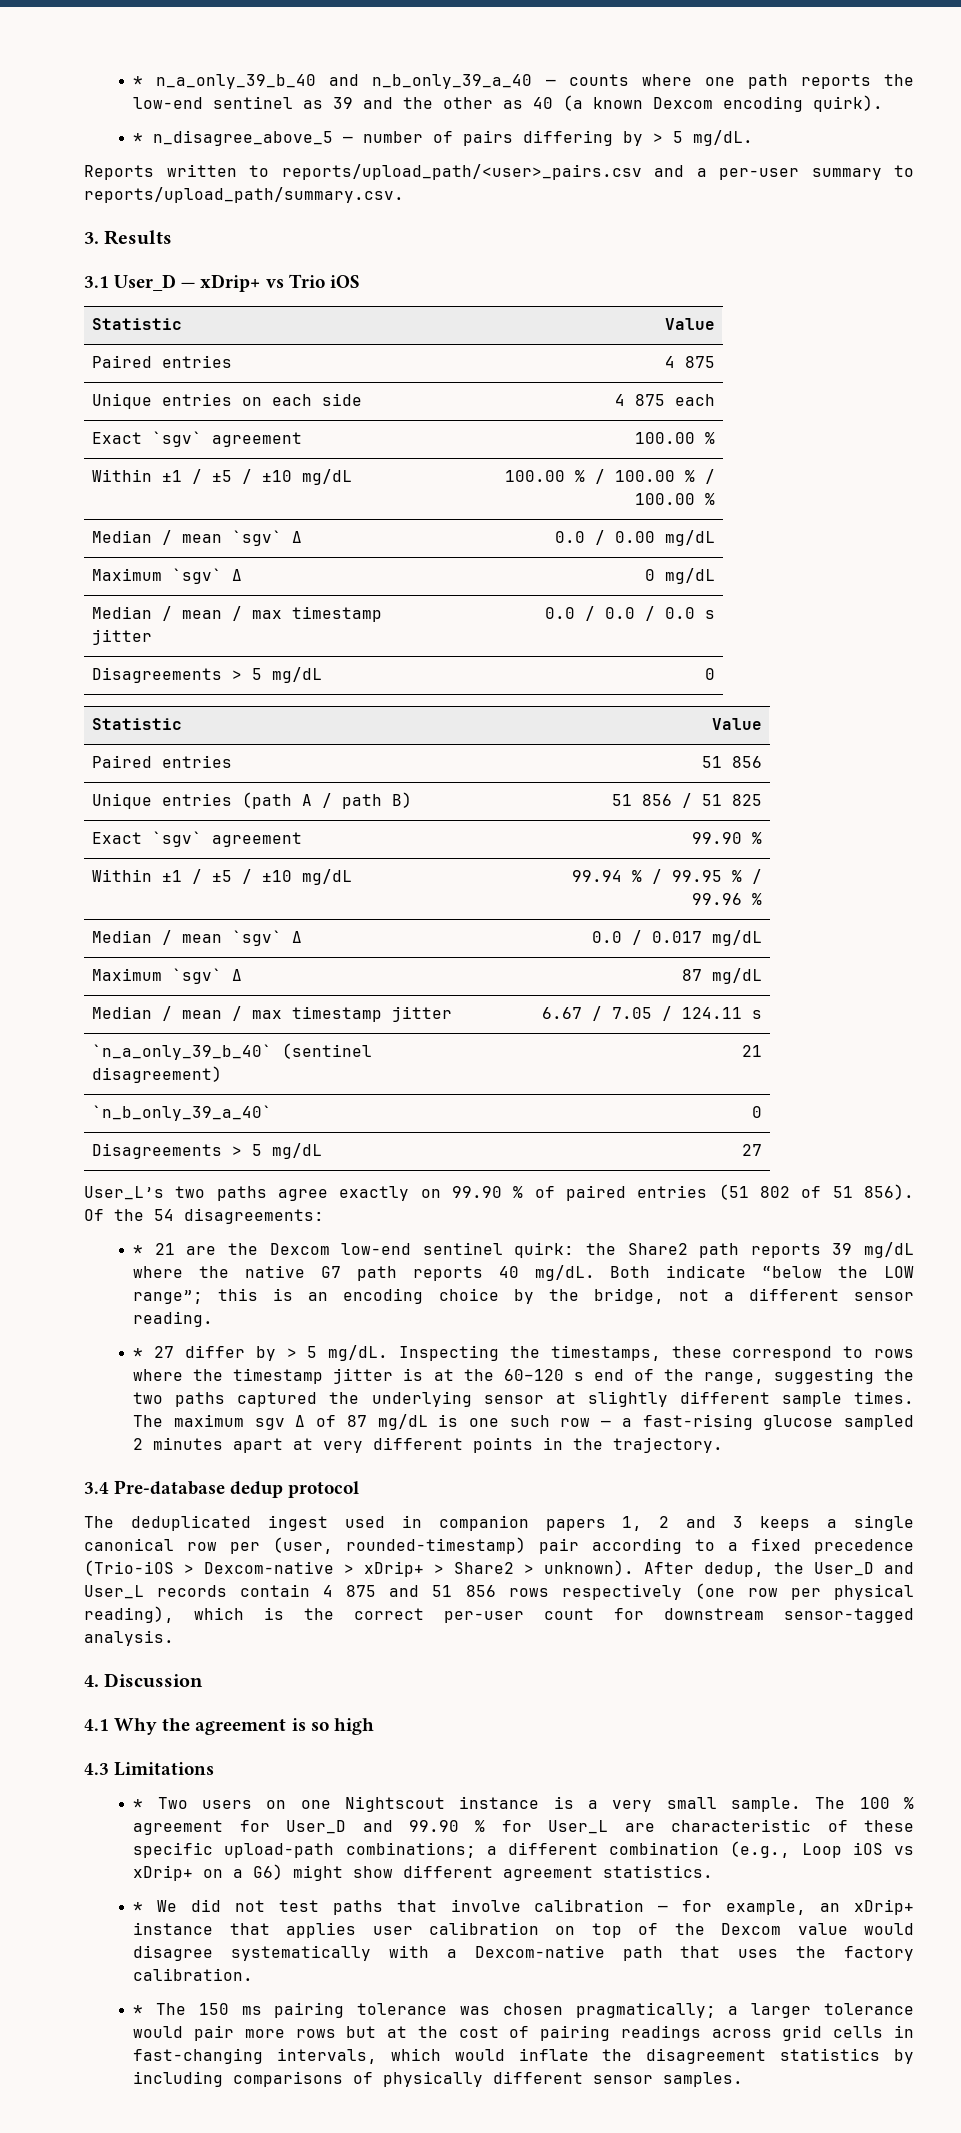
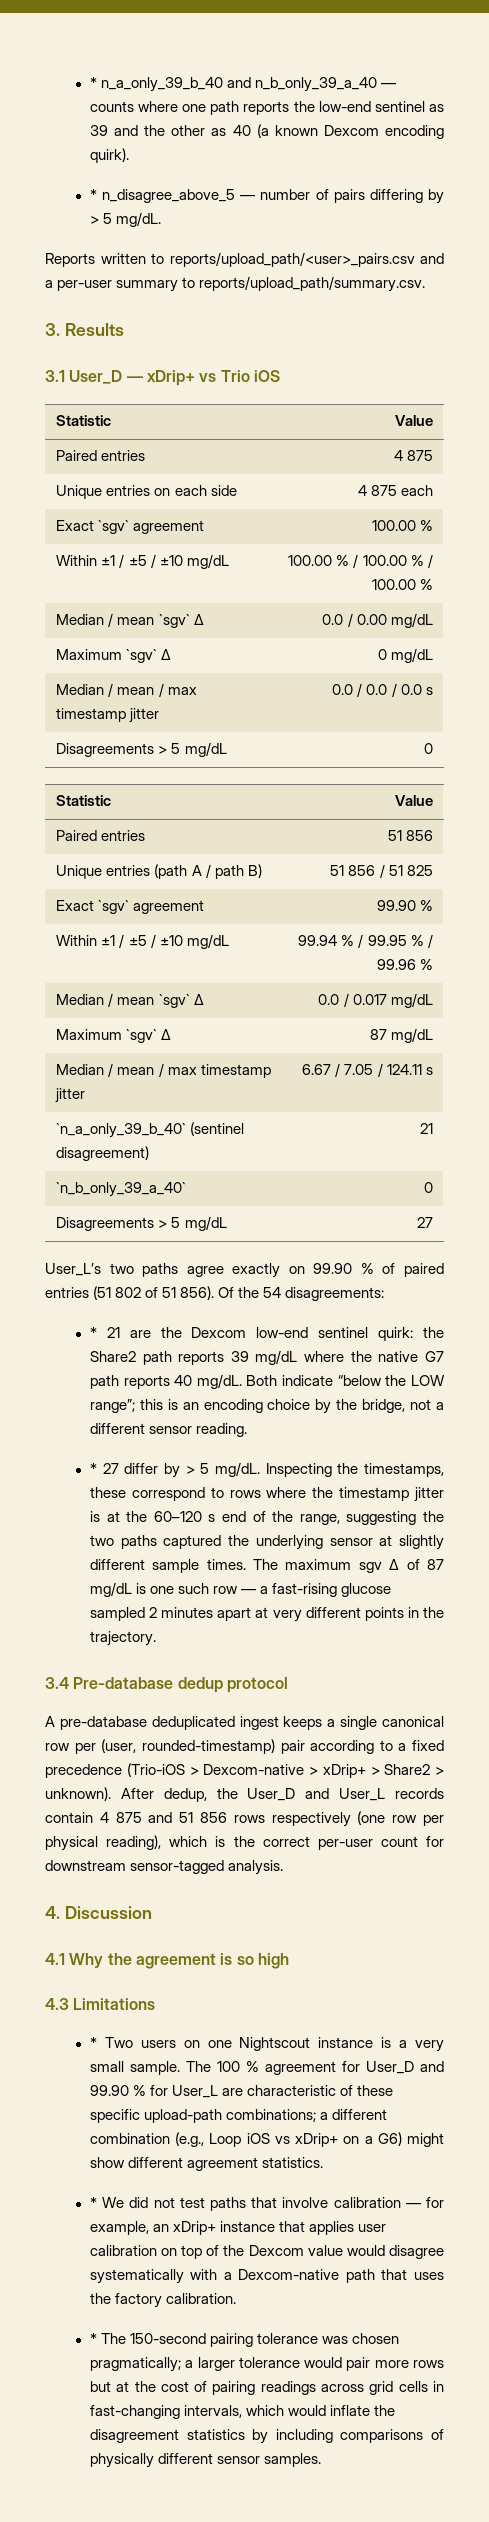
- The deduplicated ingest used in companion papers 1, 2 and 3 keeps a single canonical row per (user, rounded-timestamp) pair according to a fixed precedence (Trio-iOS > Dexcom-native > xDrip+ > Share2 > unknown).
+ A pre-database deduplicated ingest keeps a single canonical row per (user, rounded-timestamp) pair according to a fixed precedence (Trio-iOS > Dexcom-native > xDrip+ > Share2 > unknown).
- * The 150 ms pairing tolerance was chosen pragmatically; a larger tolerance would pair more rows but at the cost of pairing readings across grid cells in fast-changing intervals, which would inflate the disagreement statistics by including comparisons of physically different sensor samples.
+ * The 150-second pairing tolerance was chosen pragmatically; a larger tolerance would pair more rows but at the cost of pairing readings across grid cells in fast-changing intervals, which would inflate the disagreement statistics by including comparisons of physically different sensor samples.

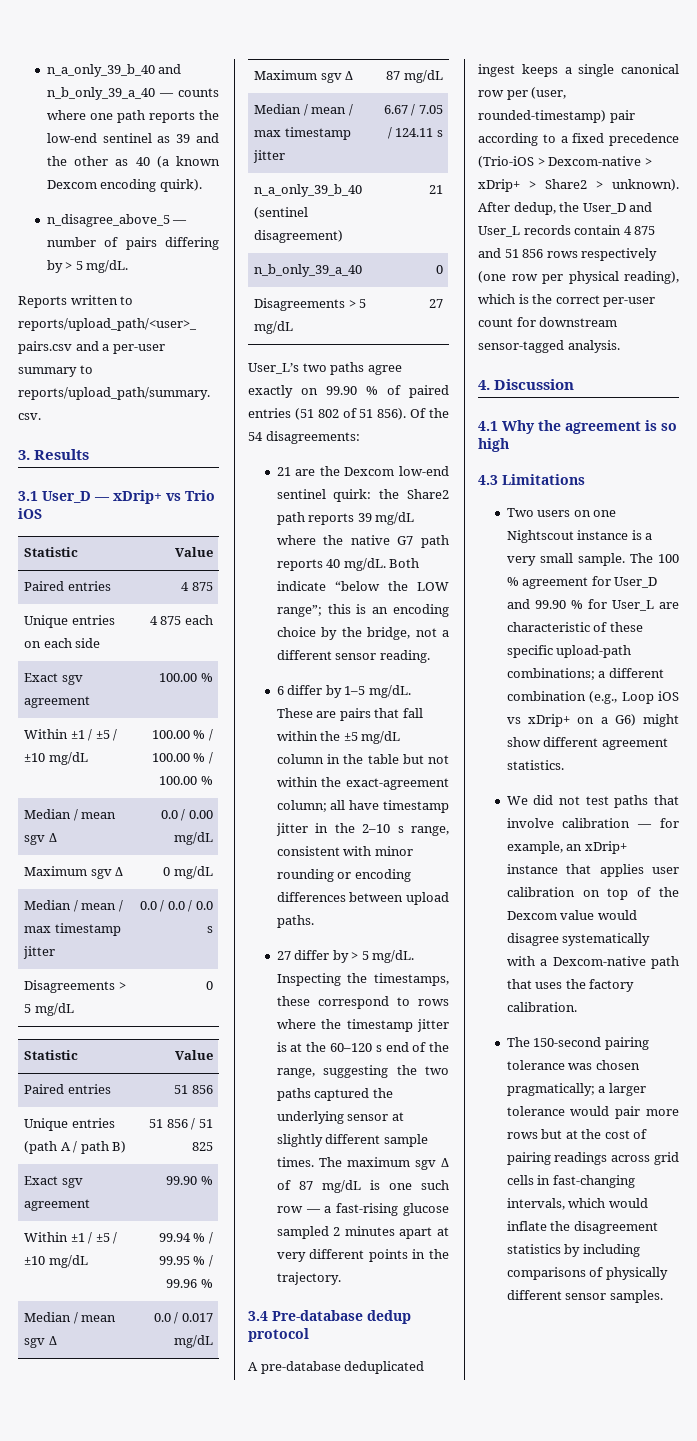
- * n_a_only_39_b_40 and n_b_only_39_a_40 — counts where one path reports the low-end sentinel as 39 and the other as 40 (a known Dexcom encoding quirk).
+ n_a_only_39_b_40 and n_b_only_39_a_40 — counts where one path reports the low-end sentinel as 39 and the other as 40 (a known Dexcom encoding quirk).
- * n_disagree_above_5 — number of pairs differing by > 5 mg/dL.
+ n_disagree_above_5 — number of pairs differing by > 5 mg/dL.
- Exact `sgv` agreement | 100.00 %
+ Exact sgv agreement | 100.00 %
- Median / mean `sgv` Δ | 0.0 / 0.00 mg/dL
+ Median / mean sgv Δ | 0.0 / 0.00 mg/dL
- Maximum `sgv` Δ | 0 mg/dL
+ Maximum sgv Δ | 0 mg/dL
- Exact `sgv` agreement | 99.90 %
+ Exact sgv agreement | 99.90 %
- Median / mean `sgv` Δ | 0.0 / 0.017 mg/dL
+ Median / mean sgv Δ | 0.0 / 0.017 mg/dL
- Maximum `sgv` Δ | 87 mg/dL
+ Maximum sgv Δ | 87 mg/dL
- `n_a_only_39_b_40` (sentinel disagreement) | 21
+ n_a_only_39_b_40 (sentinel disagreement) | 21
- `n_b_only_39_a_40` | 0
+ n_b_only_39_a_40 | 0
- * 21 are the Dexcom low-end sentinel quirk: the Share2 path reports 39 mg/dL where the native G7 path reports 40 mg/dL.
+ 21 are the Dexcom low-end sentinel quirk: the Share2 path reports 39 mg/dL where the native G7 path reports 40 mg/dL.
- * 27 differ by > 5 mg/dL.
+ 6 differ by 1–5 mg/dL. These are pairs that fall within the ±5 mg/dL column in the table but not within the exact-agreement column; all have timestamp jitter in the 2–10 s range, consistent with minor rounding or encoding differences between upload paths.
+ 27 differ by > 5 mg/dL.
- * Two users on one Nightscout instance is a very small sample.
+ Two users on one Nightscout instance is a very small sample.
- * We did not test paths that involve calibration — for example, an xDrip+ instance that applies user calibration on top of the Dexcom value would disagree systematically with a Dexcom-native path that uses the factory calibration.
+ We did not test paths that involve calibration — for example, an xDrip+ instance that applies user calibration on top of the Dexcom value would disagree systematically with a Dexcom-native path that uses the factory calibration.
- * The 150-second pairing tolerance was chosen pragmatically; a larger tolerance would pair more rows but at the cost of pairing readings across grid cells in fast-changing intervals, which would inflate the disagreement statistics by including comparisons of physically different sensor samples.
+ The 150-second pairing tolerance was chosen pragmatically; a larger tolerance would pair more rows but at the cost of pairing readings across grid cells in fast-changing intervals, which would inflate the disagreement statistics by including comparisons of physically different sensor samples.

